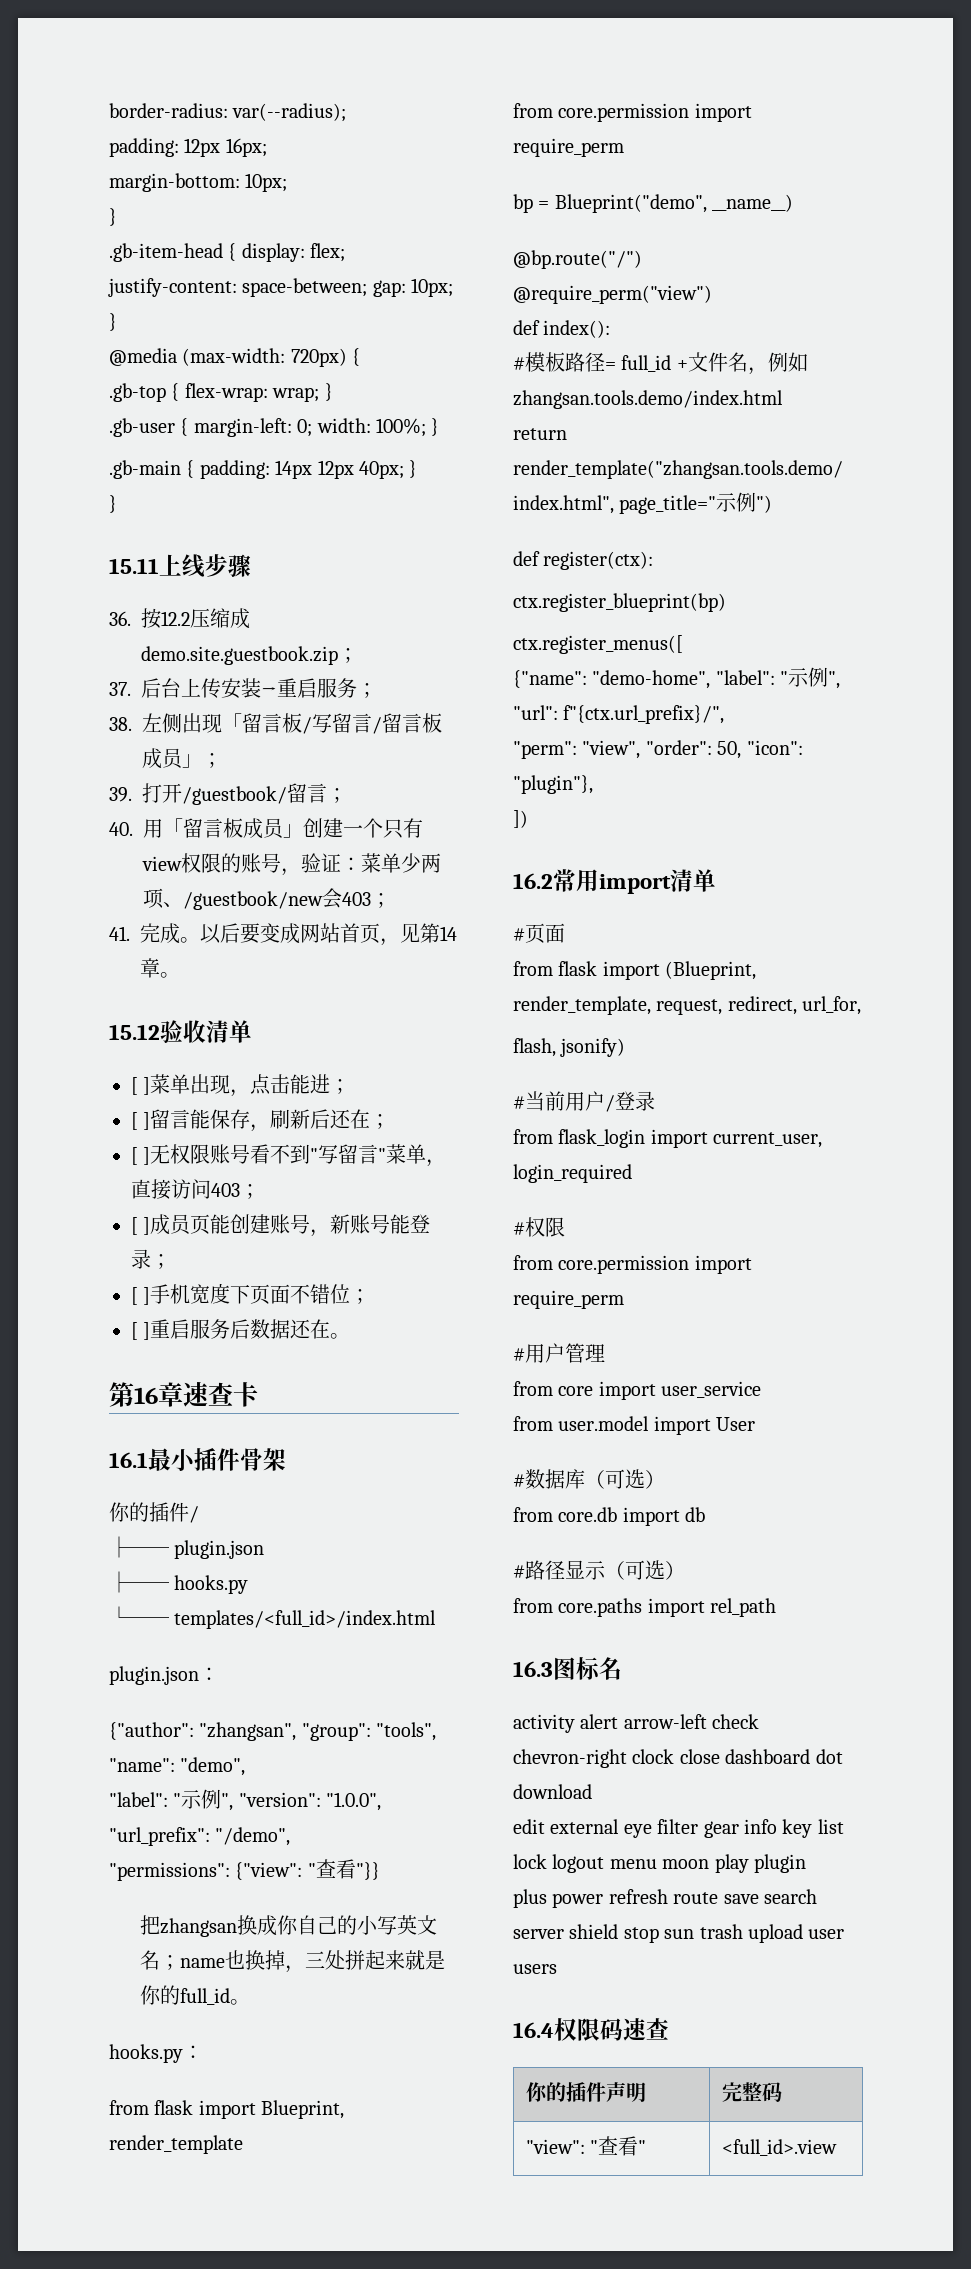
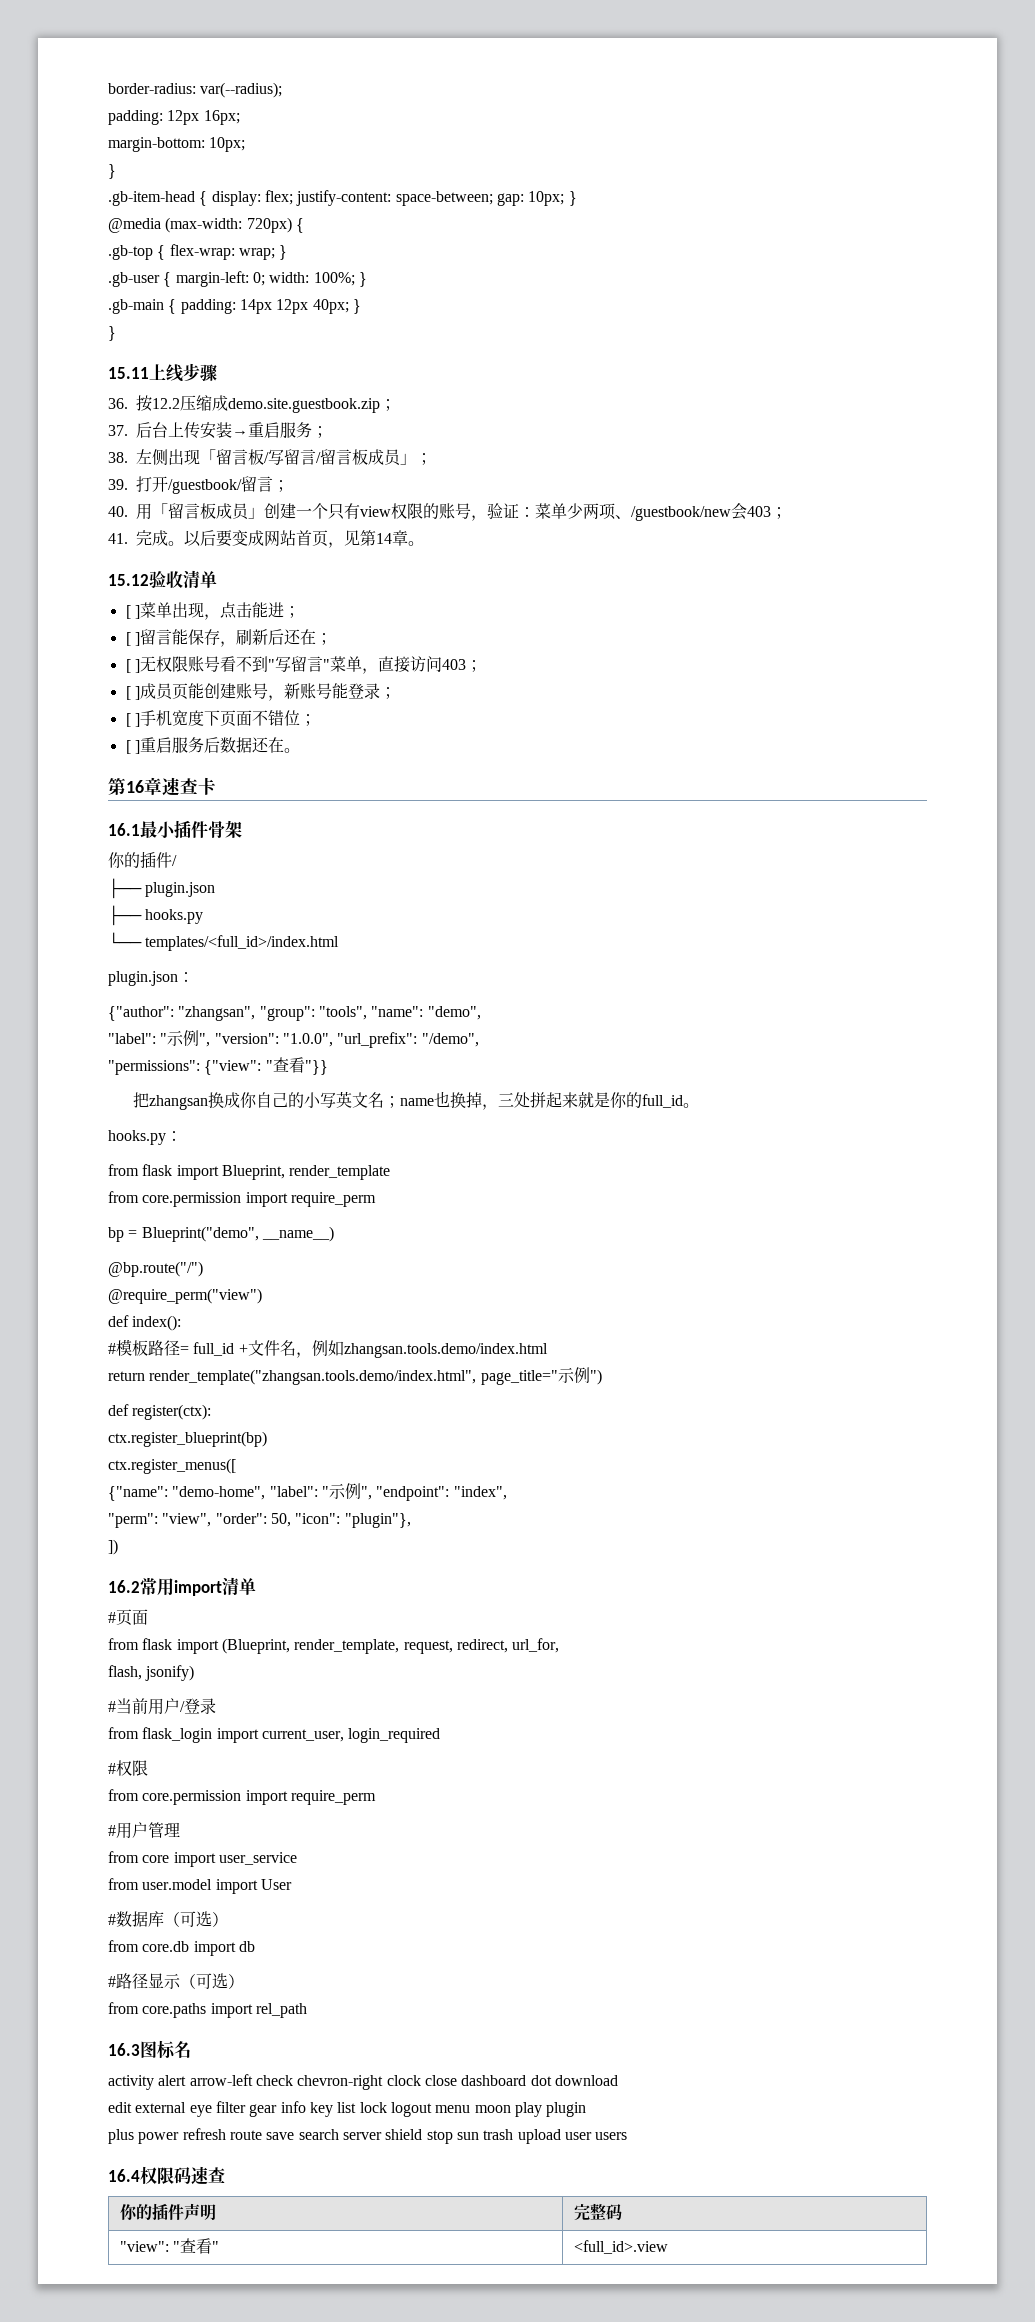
- {"name": "demo-home", "label": "示例", "url": f"{ctx.url_prefix}/",
+ {"name": "demo-home", "label": "示例", "endpoint": "index",

